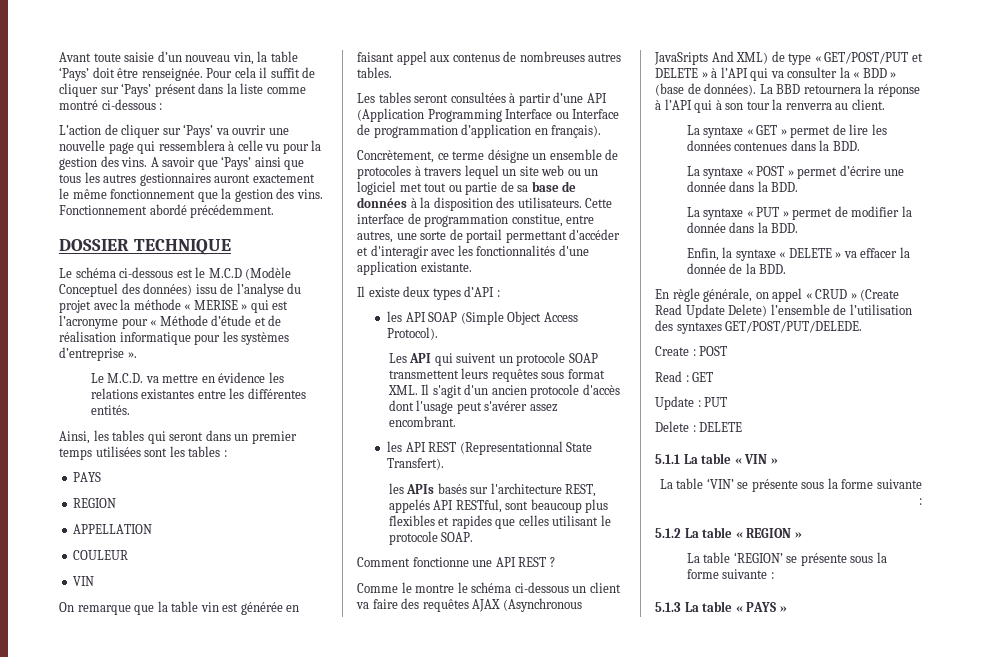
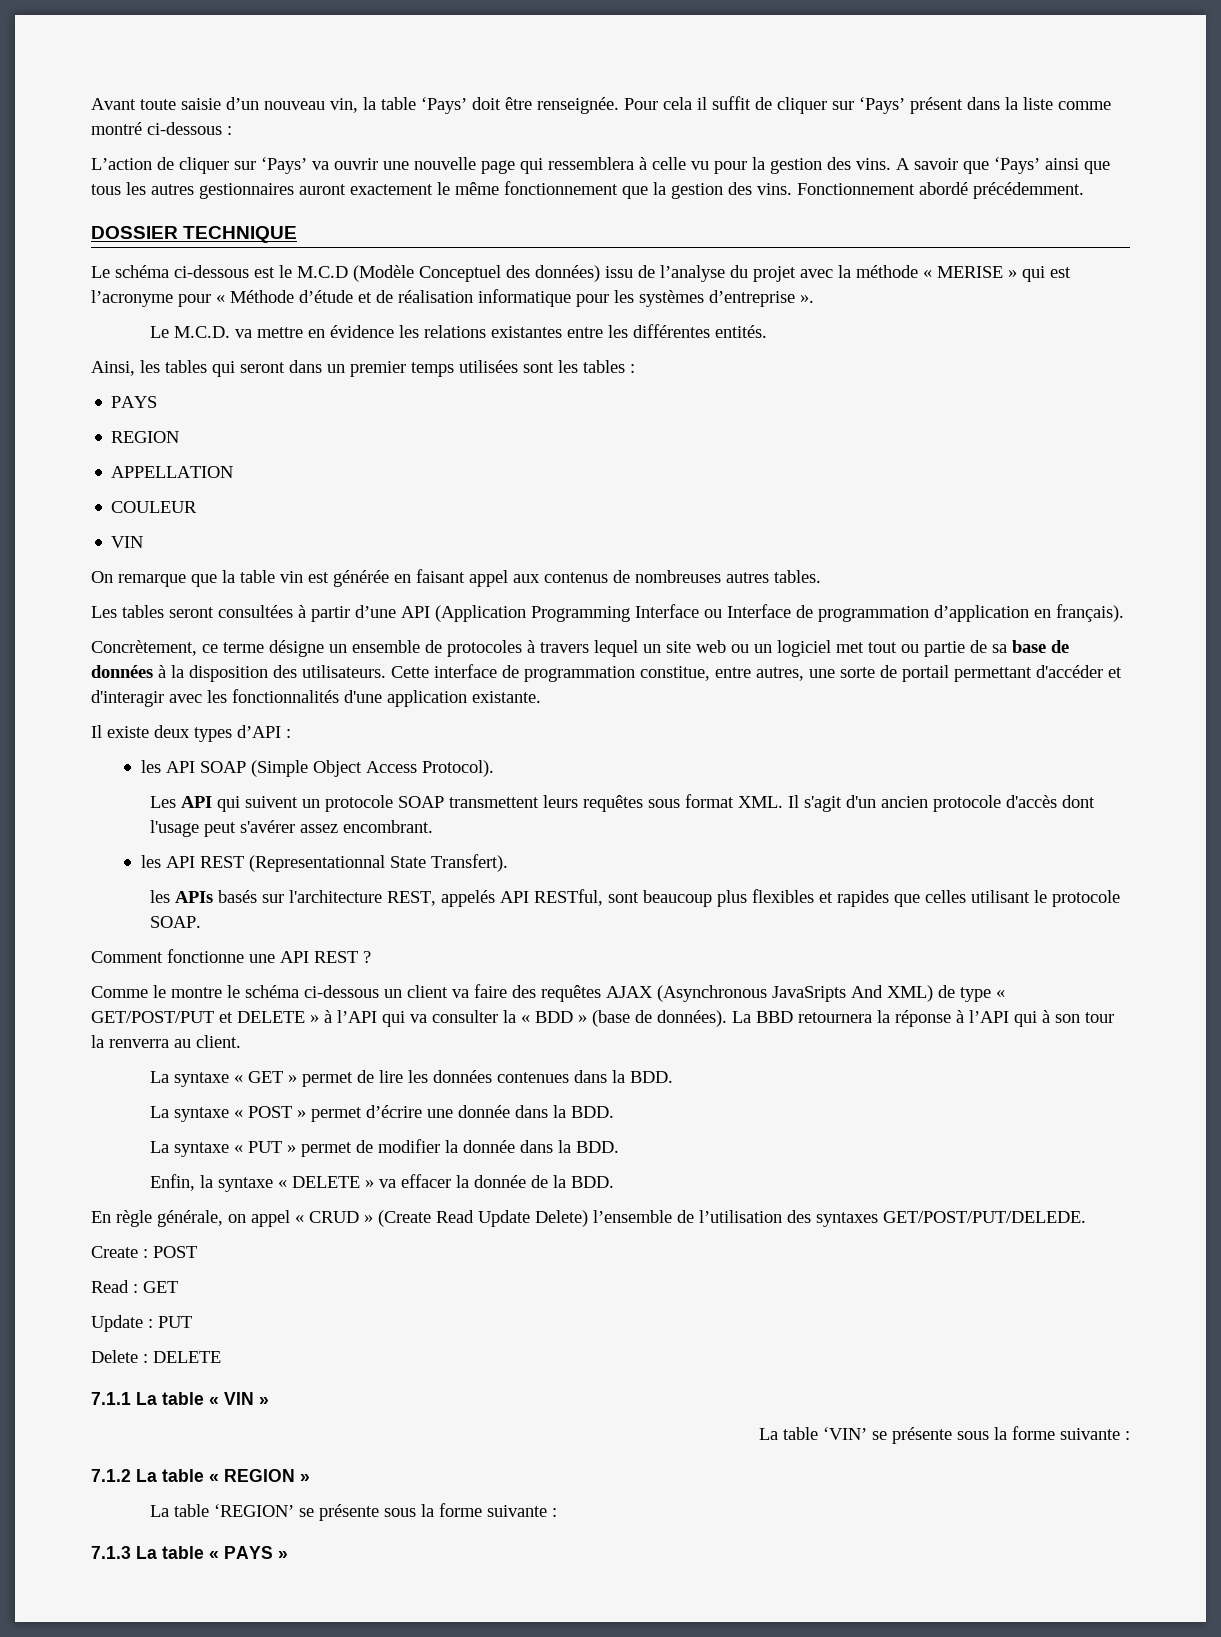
- 5.1.1 La table « VIN »
+ 7.1.1 La table « VIN »
- 5.1.2 La table « REGION »
+ 7.1.2 La table « REGION »
- 5.1.3 La table « PAYS »
+ 7.1.3 La table « PAYS »

